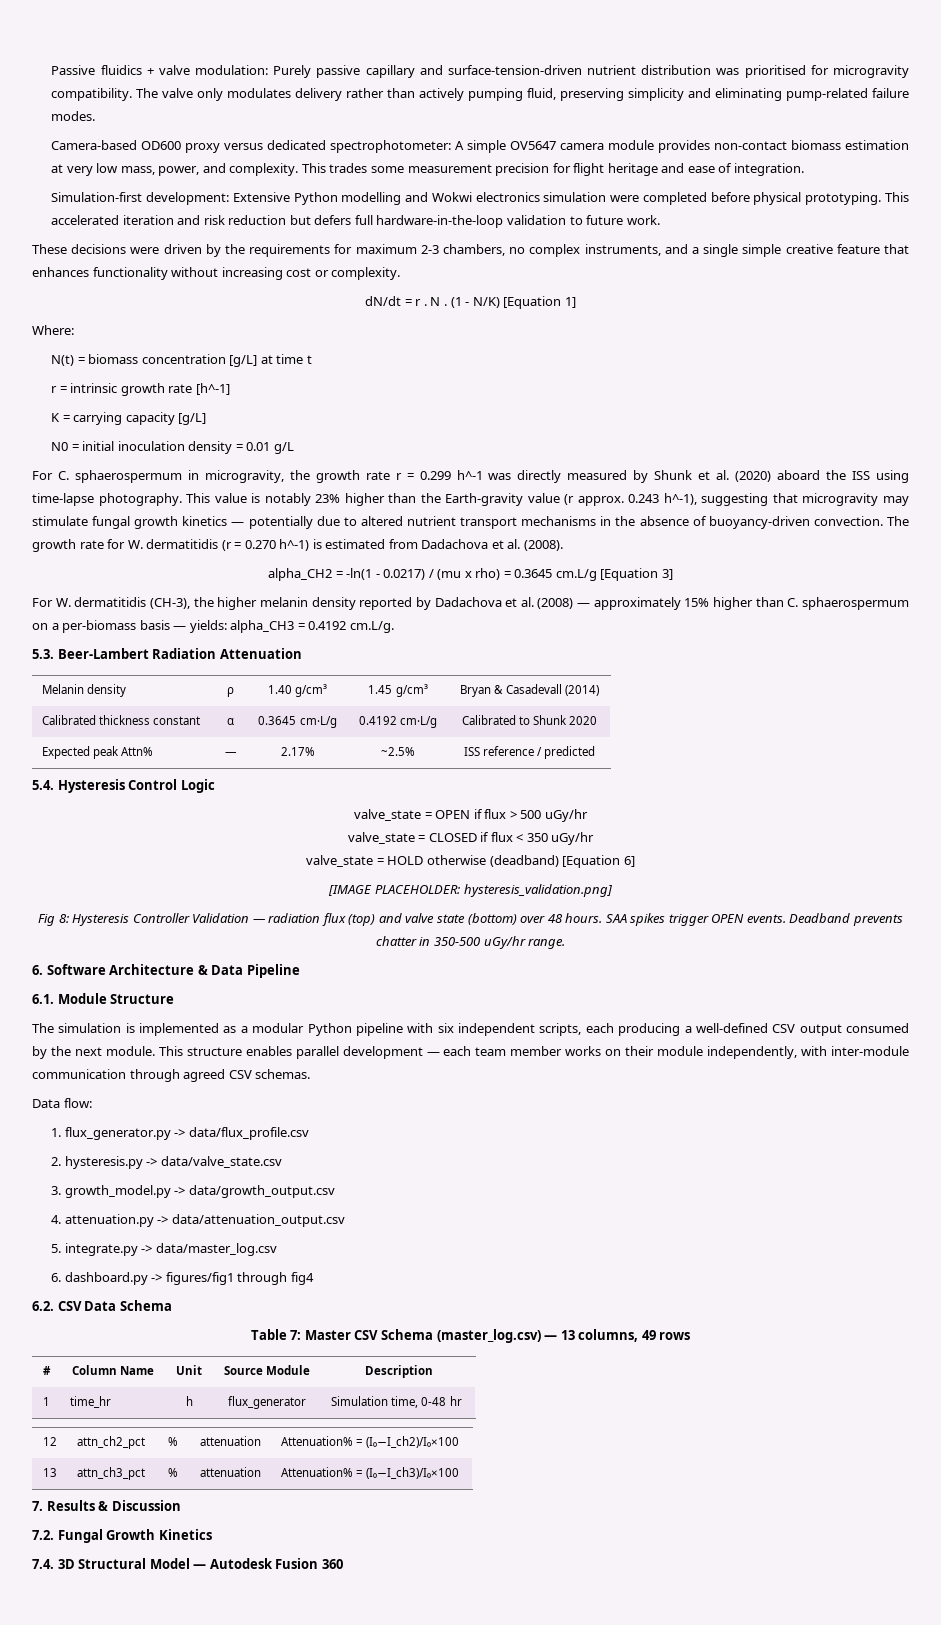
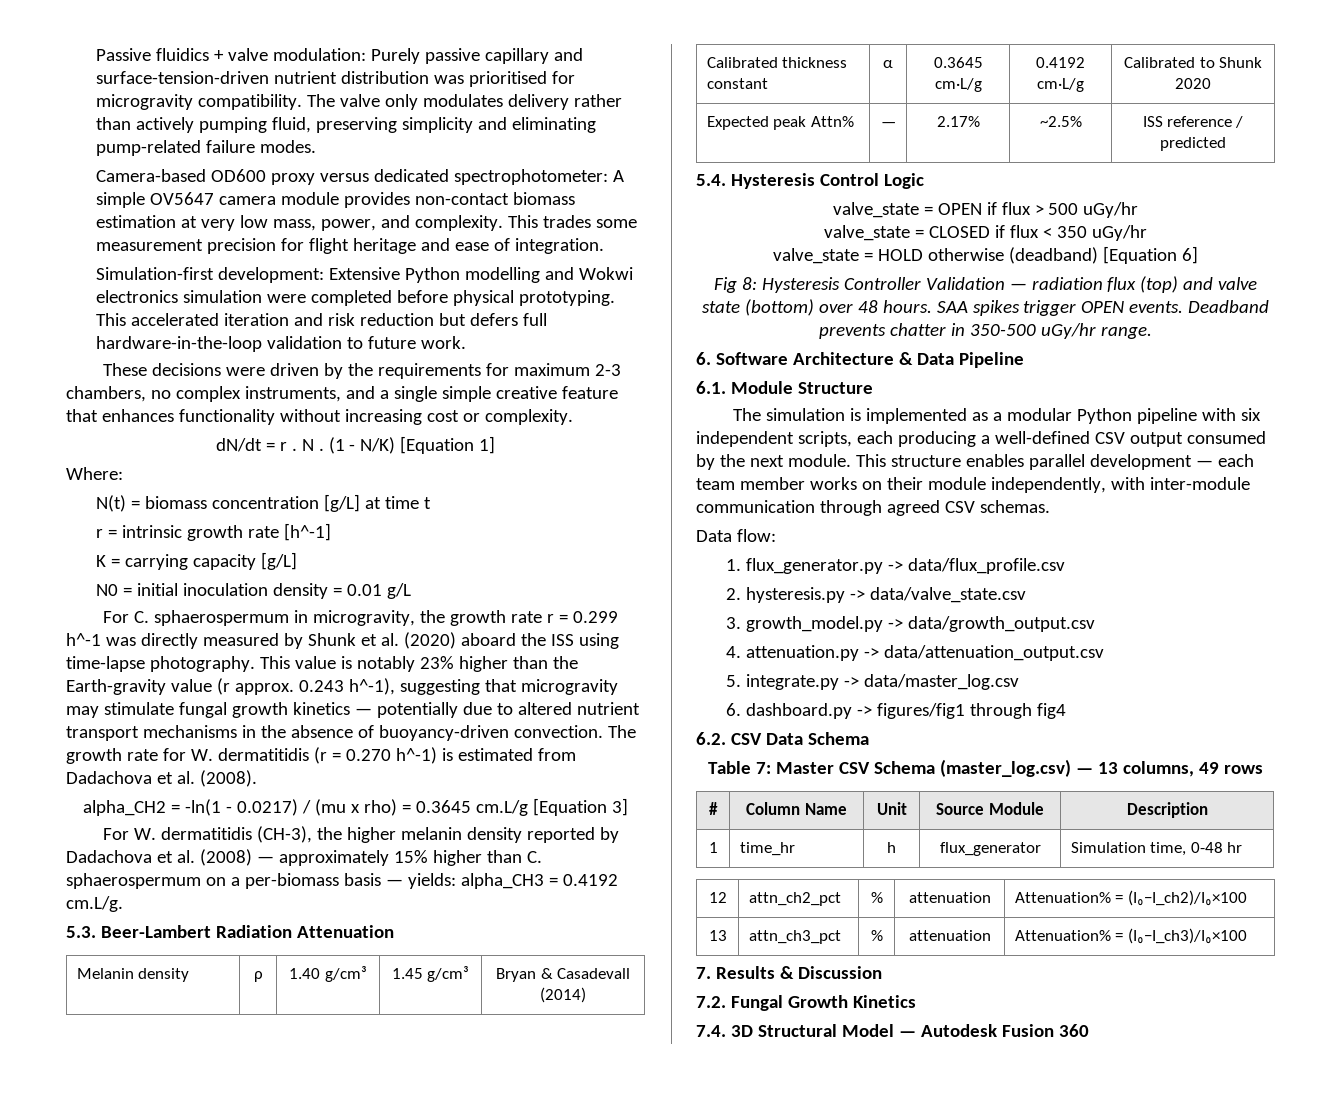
- [IMAGE PLACEHOLDER: hysteresis_validation.png]

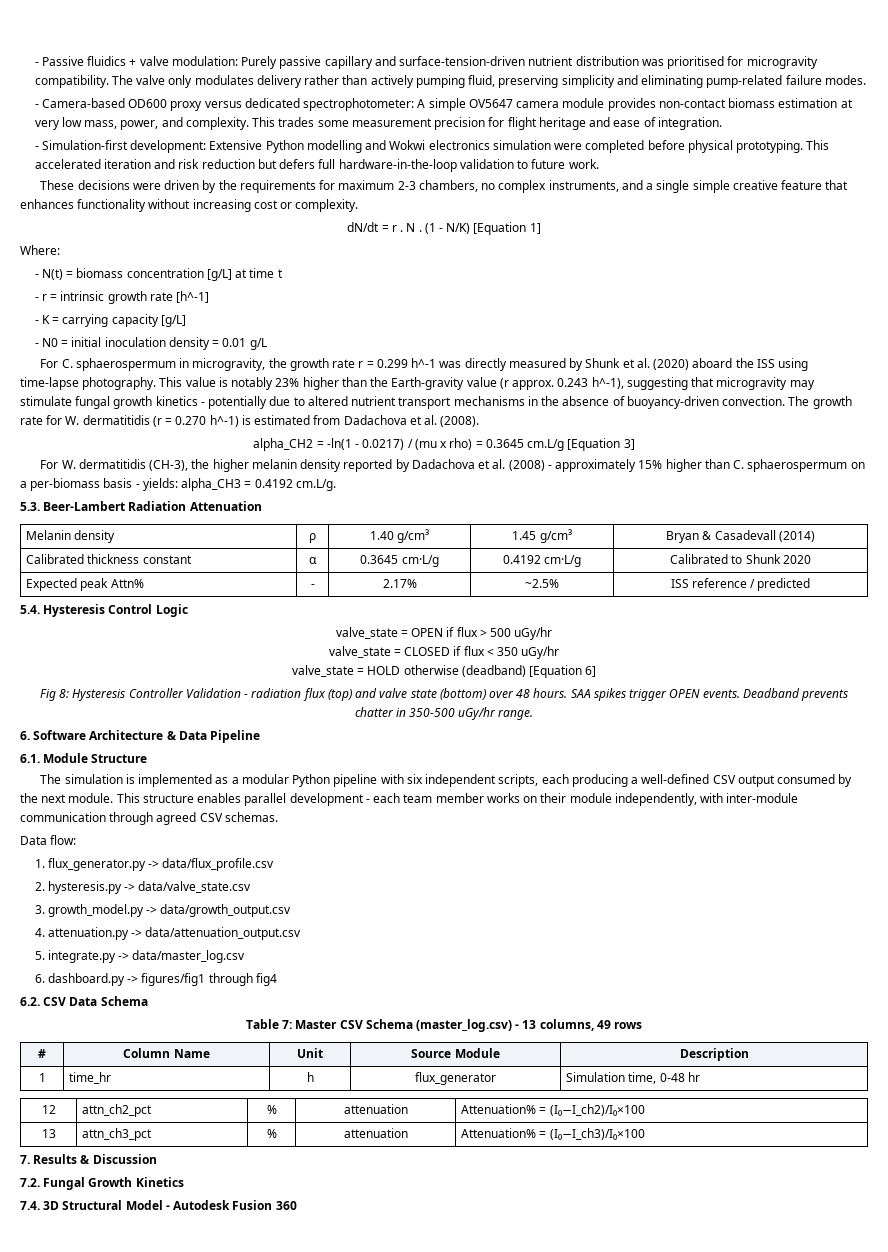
- Passive fluidics + valve modulation: Purely passive capillary and surface-tension-driven nutrient distribution was prioritised for microgravity compatibility.
+ - Passive fluidics + valve modulation: Purely passive capillary and surface-tension-driven nutrient distribution was prioritised for microgravity compatibility.
- Camera-based OD600 proxy versus dedicated spectrophotometer: A simple OV5647 camera module provides non-contact biomass estimation at very low mass, power, and complexity.
+ - Camera-based OD600 proxy versus dedicated spectrophotometer: A simple OV5647 camera module provides non-contact biomass estimation at very low mass, power, and complexity.
- Simulation-first development: Extensive Python modelling and Wokwi electronics simulation were completed before physical prototyping.
+ - Simulation-first development: Extensive Python modelling and Wokwi electronics simulation were completed before physical prototyping.
- N(t) = biomass concentration [g/L] at time t
+ - N(t) = biomass concentration [g/L] at time t
- r = intrinsic growth rate [h^-1]
+ - r = intrinsic growth rate [h^-1]
- K = carrying capacity [g/L]
+ - K = carrying capacity [g/L]
- N0 = initial inoculation density = 0.01 g/L
+ - N0 = initial inoculation density = 0.01 g/L
- This value is notably 23% higher than the Earth-gravity value (r approx. 0.243 h^-1), suggesting that microgravity may stimulate fungal growth kinetics — potentially due to altered nutrient transport mechanisms in the absence of buoyancy-driven convection.
+ This value is notably 23% higher than the Earth-gravity value (r approx. 0.243 h^-1), suggesting that microgravity may stimulate fungal growth kinetics - potentially due to altered nutrient transport mechanisms in the absence of buoyancy-driven convection.
- For W. dermatitidis (CH-3), the higher melanin density reported by Dadachova et al. (2008) — approximately 15% higher than C. sphaerospermum on a per-biomass basis — yields: alpha_CH3 = 0.4192 cm.L/g.
+ For W. dermatitidis (CH-3), the higher melanin density reported by Dadachova et al. (2008) - approximately 15% higher than C. sphaerospermum on a per-biomass basis - yields: alpha_CH3 = 0.4192 cm.L/g.
- Expected peak Attn% | — | 2.17% | ~2.5% | ISS reference / predicted
+ Expected peak Attn% | - | 2.17% | ~2.5% | ISS reference / predicted
- Fig 8: Hysteresis Controller Validation — radiation flux (top) and valve state (bottom) over 48 hours.
+ Fig 8: Hysteresis Controller Validation - radiation flux (top) and valve state (bottom) over 48 hours.
- This structure enables parallel development — each team member works on their module independently, with inter-module communication through agreed CSV schemas.
+ This structure enables parallel development - each team member works on their module independently, with inter-module communication through agreed CSV schemas.
- Table 7: Master CSV Schema (master_log.csv) — 13 columns, 49 rows
+ Table 7: Master CSV Schema (master_log.csv) - 13 columns, 49 rows
- 7.4. 3D Structural Model — Autodesk Fusion 360
+ 7.4. 3D Structural Model - Autodesk Fusion 360

